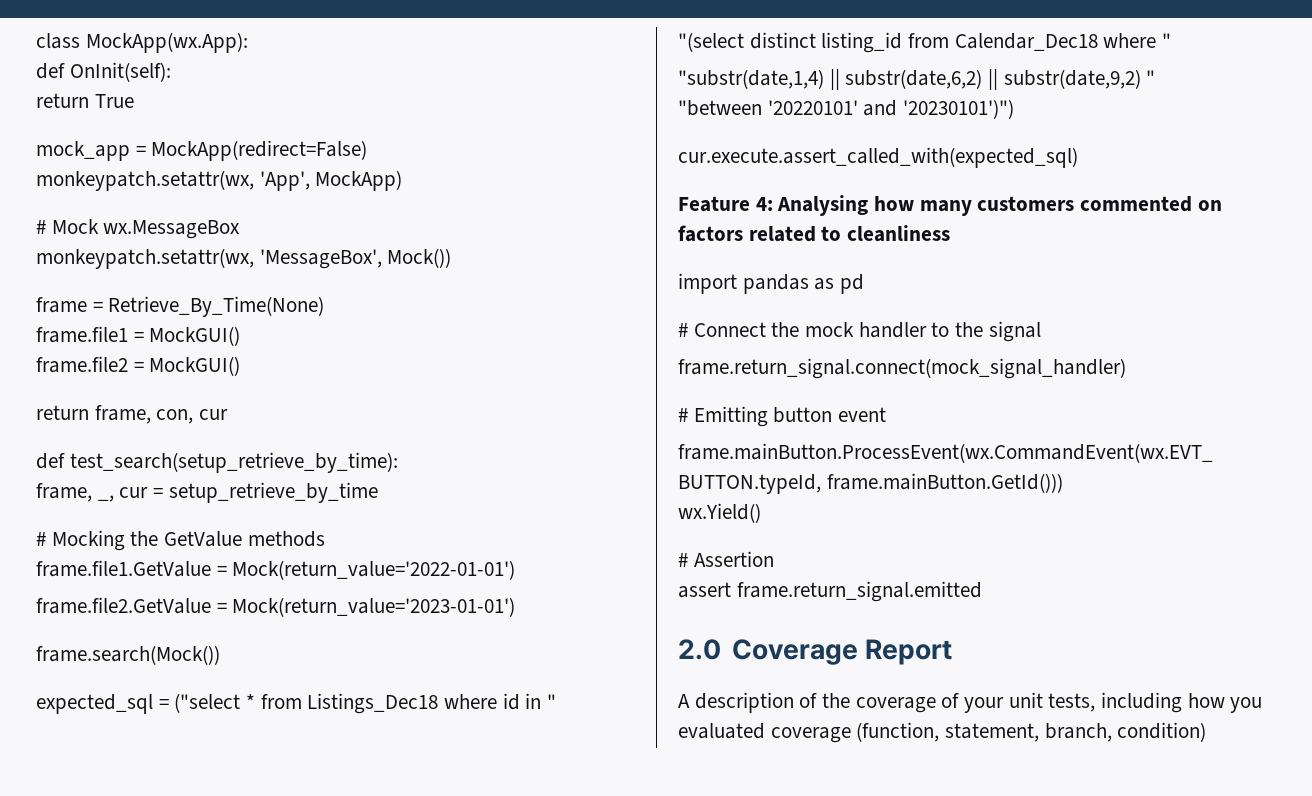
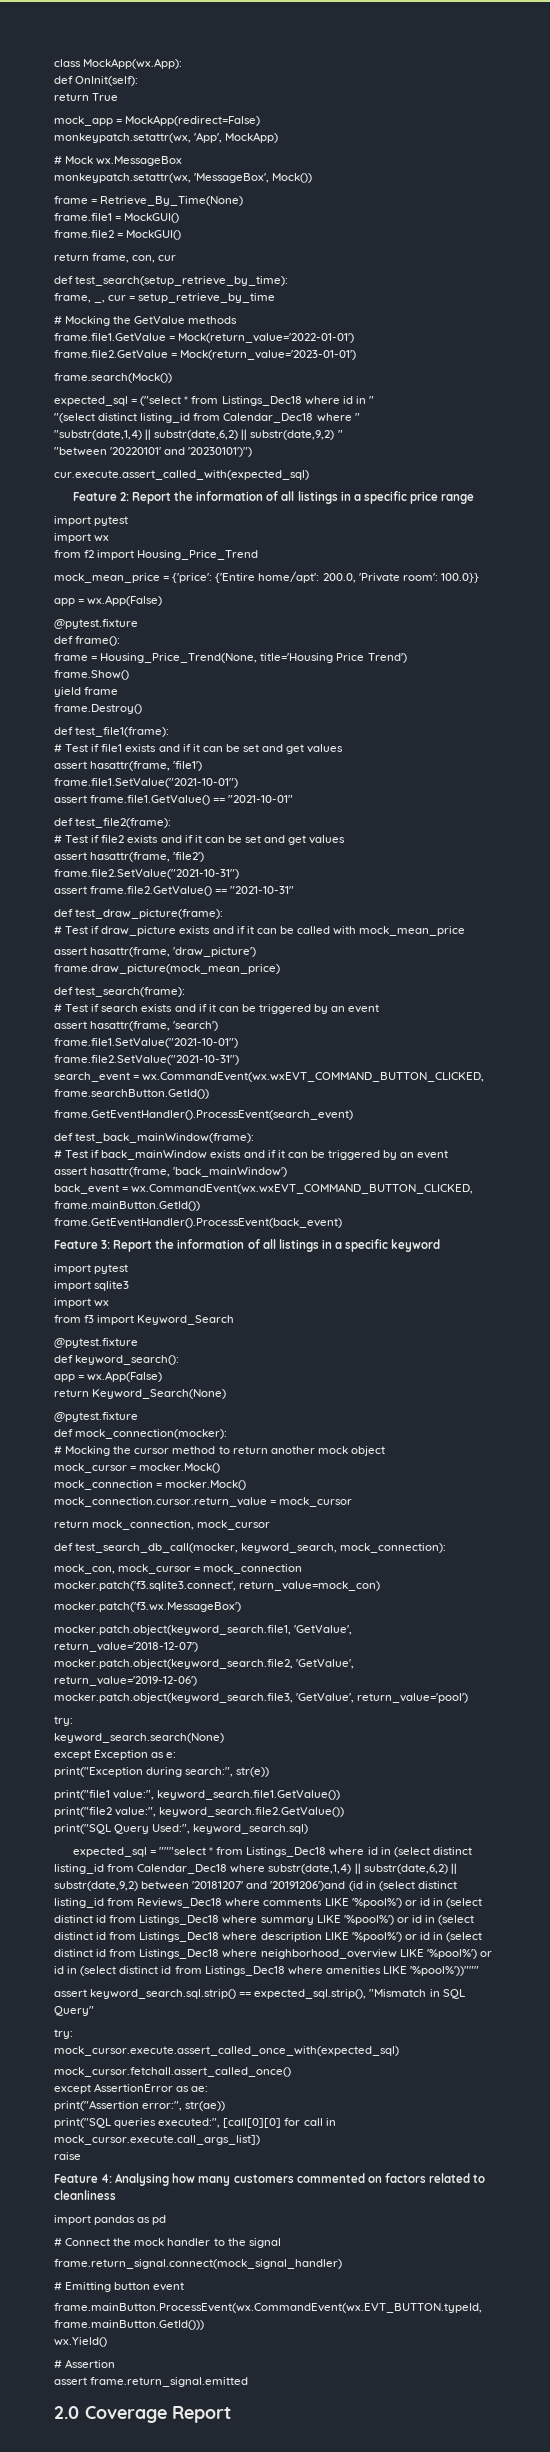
+ Feature 2: Report the information of all listings in a specific price range
+ import pytest
+ import wx
+ from f2 import Housing_Price_Trend
+ mock_mean_price = {'price': {'Entire home/apt': 200.0, 'Private room': 100.0}}
+ app = wx.App(False)
+ @pytest.fixture
+ def frame():
+ frame = Housing_Price_Trend(None, title='Housing Price Trend')
+ frame.Show()
+ yield frame
+ frame.Destroy()
+ def test_file1(frame):
+ # Test if file1 exists and if it can be set and get values
+ assert hasattr(frame, 'file1')
+ frame.file1.SetValue("2021-10-01")
+ assert frame.file1.GetValue() == "2021-10-01"
+ def test_file2(frame):
+ # Test if file2 exists and if it can be set and get values
+ assert hasattr(frame, 'file2')
+ frame.file2.SetValue("2021-10-31")
+ assert frame.file2.GetValue() == "2021-10-31"
+ def test_draw_picture(frame):
+ # Test if draw_picture exists and if it can be called with mock_mean_price
+ assert hasattr(frame, 'draw_picture')
+ frame.draw_picture(mock_mean_price)
+ def test_search(frame):
+ # Test if search exists and if it can be triggered by an event
+ assert hasattr(frame, 'search')
+ frame.file1.SetValue("2021-10-01")
+ frame.file2.SetValue("2021-10-31")
+ search_event = wx.CommandEvent(wx.wxEVT_COMMAND_BUTTON_CLICKED, frame.searchButton.GetId())
+ frame.GetEventHandler().ProcessEvent(search_event)
+ def test_back_mainWindow(frame):
+ # Test if back_mainWindow exists and if it can be triggered by an event
+ assert hasattr(frame, 'back_mainWindow')
+ back_event = wx.CommandEvent(wx.wxEVT_COMMAND_BUTTON_CLICKED, frame.mainButton.GetId())
+ frame.GetEventHandler().ProcessEvent(back_event)
+ Feature 3: Report the information of all listings in a specific keyword
+ import pytest
+ import sqlite3
+ import wx
+ from f3 import Keyword_Search
+ @pytest.fixture
+ def keyword_search():
+ app = wx.App(False)
+ return Keyword_Search(None)
+ @pytest.fixture
+ def mock_connection(mocker):
+ # Mocking the cursor method to return another mock object
+ mock_cursor = mocker.Mock()
+ mock_connection = mocker.Mock()
+ mock_connection.cursor.return_value = mock_cursor
+ return mock_connection, mock_cursor
+ def test_search_db_call(mocker, keyword_search, mock_connection):
+ mock_con, mock_cursor = mock_connection
+ mocker.patch('f3.sqlite3.connect', return_value=mock_con)
+ mocker.patch('f3.wx.MessageBox')
+ mocker.patch.object(keyword_search.file1, 'GetValue', return_value='2018-12-07')
+ mocker.patch.object(keyword_search.file2, 'GetValue', return_value='2019-12-06')
+ mocker.patch.object(keyword_search.file3, 'GetValue', return_value='pool')
+ try:
+ keyword_search.search(None)
+ except Exception as e:
+ print("Exception during search:", str(e))
+ print("file1 value:", keyword_search.file1.GetValue())
+ print("file2 value:", keyword_search.file2.GetValue())
+ print("SQL Query Used:", keyword_search.sql)
+ expected_sql = """select * from Listings_Dec18 where id in (select distinct listing_id from Calendar_Dec18 where substr(date,1,4) || substr(date,6,2) || substr(date,9,2) between '20181207' and '20191206')and (id in (select distinct listing_id from Reviews_Dec18 where comments LIKE '%pool%') or id in (select distinct id from Listings_Dec18 where summary LIKE '%pool%') or id in (select distinct id from Listings_Dec18 where description LIKE '%pool%') or id in (select distinct id from Listings_Dec18 where neighborhood_overview LIKE '%pool%') or id in (select distinct id from Listings_Dec18 where amenities LIKE '%pool%'))"""
+ assert keyword_search.sql.strip() == expected_sql.strip(), "Mismatch in SQL Query"
+ try:
+ mock_cursor.execute.assert_called_once_with(expected_sql)
+ mock_cursor.fetchall.assert_called_once()
+ except AssertionError as ae:
+ print("Assertion error:", str(ae))
+ print("SQL queries executed:", [call[0][0] for call in mock_cursor.execute.call_args_list])
+ raise
- A description of the coverage of your unit tests, including how you evaluated coverage (function, statement, branch, condition)

